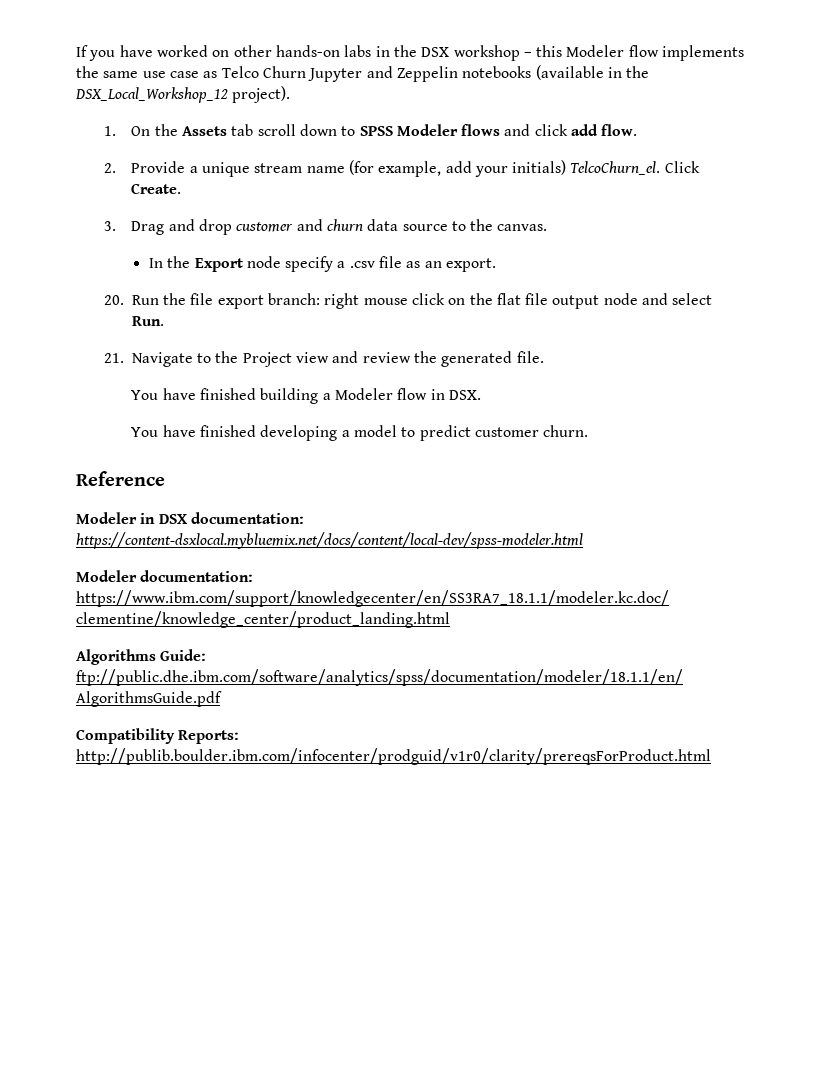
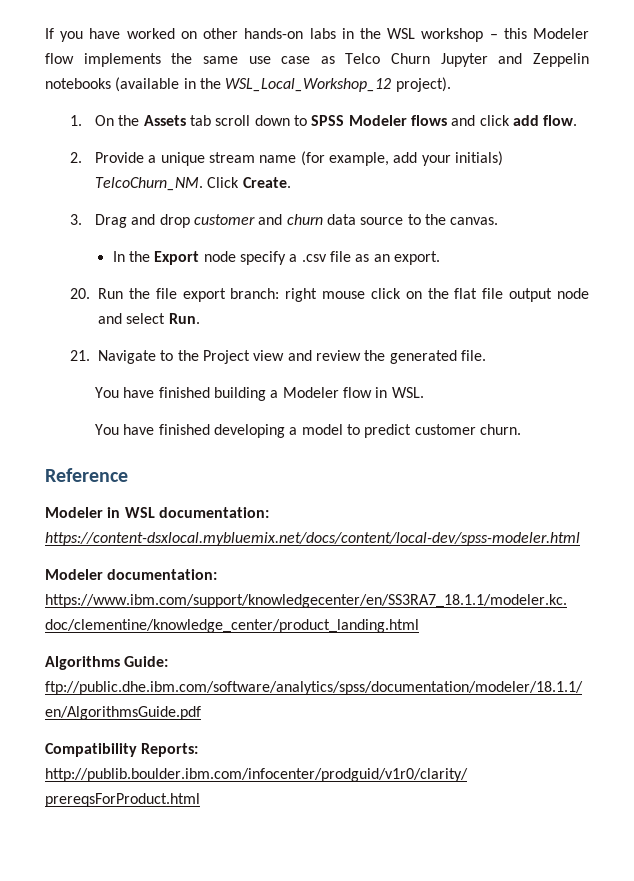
- If you have worked on other hands-on labs in the DSX workshop – this Modeler flow implements the same use case as Telco Churn Jupyter and Zeppelin notebooks (available in the DSX_Local_Workshop_12 project).
+ If you have worked on other hands-on labs in the WSL workshop – this Modeler flow implements the same use case as Telco Churn Jupyter and Zeppelin notebooks (available in the WSL_Local_Workshop_12 project).
- 2. Provide a unique stream name (for example, add your initials) TelcoChurn_el.
+ 2. Provide a unique stream name (for example, add your initials) TelcoChurn_NM.
- You have finished building a Modeler flow in DSX.
+ You have finished building a Modeler flow in WSL.
- Modeler in DSX documentation: https://content-dsxlocal.mybluemix.net/docs/content/local-dev/spss-modeler.html
+ Modeler in WSL documentation: https://content-dsxlocal.mybluemix.net/docs/content/local-dev/spss-modeler.html

